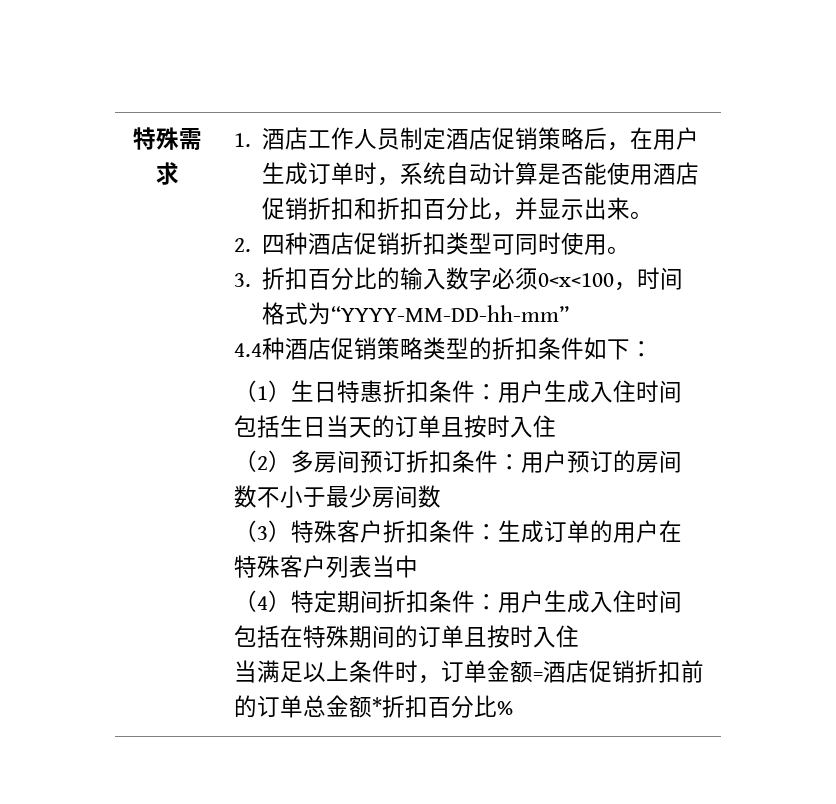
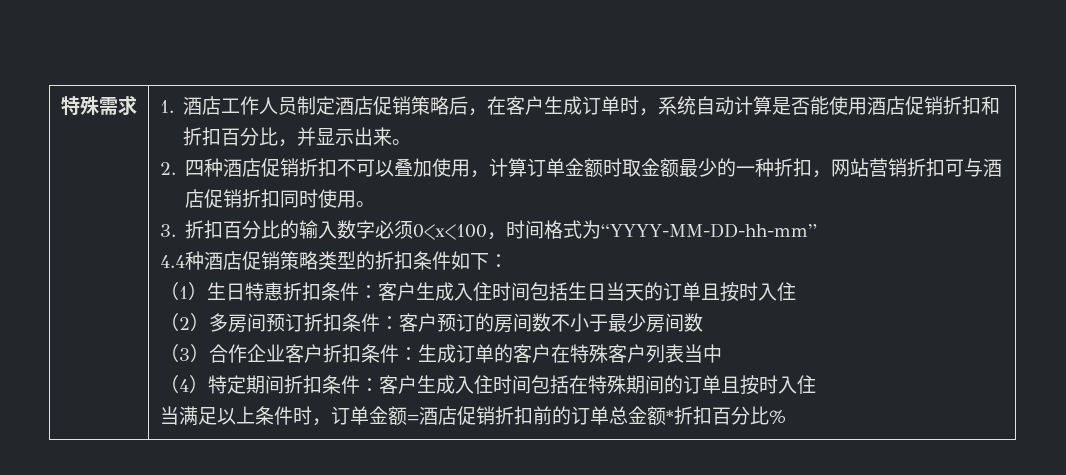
- 1.酒店工作人员制定酒店促销策略后，在用户生成订单时，系统自动计算是否能使用酒店促销折扣和折扣百分比，并显示出来。
+ 1.酒店工作人员制定酒店促销策略后，在客户生成订单时，系统自动计算是否能使用酒店促销折扣和折扣百分比，并显示出来。
- 2.四种酒店促销折扣类型可同时使用。
+ 2.四种酒店促销折扣不可以叠加使用，计算订单金额时取金额最少的一种折扣，网站营销折扣可与酒店促销折扣同时使用。
- （1）生日特惠折扣条件：用户生成入住时间包括生日当天的订单且按时入住
+ （1）生日特惠折扣条件：客户生成入住时间包括生日当天的订单且按时入住
- （2）多房间预订折扣条件：用户预订的房间数不小于最少房间数
+ （2）多房间预订折扣条件：客户预订的房间数不小于最少房间数
- （3）特殊客户折扣条件：生成订单的用户在特殊客户列表当中
+ （3）合作企业客户折扣条件：生成订单的客户在特殊客户列表当中
- （4）特定期间折扣条件：用户生成入住时间包括在特殊期间的订单且按时入住
+ （4）特定期间折扣条件：客户生成入住时间包括在特殊期间的订单且按时入住

